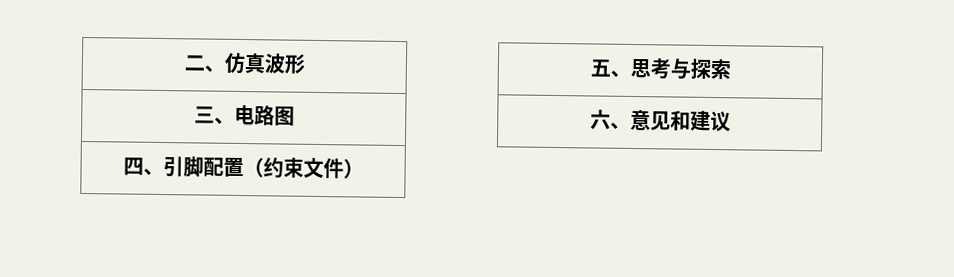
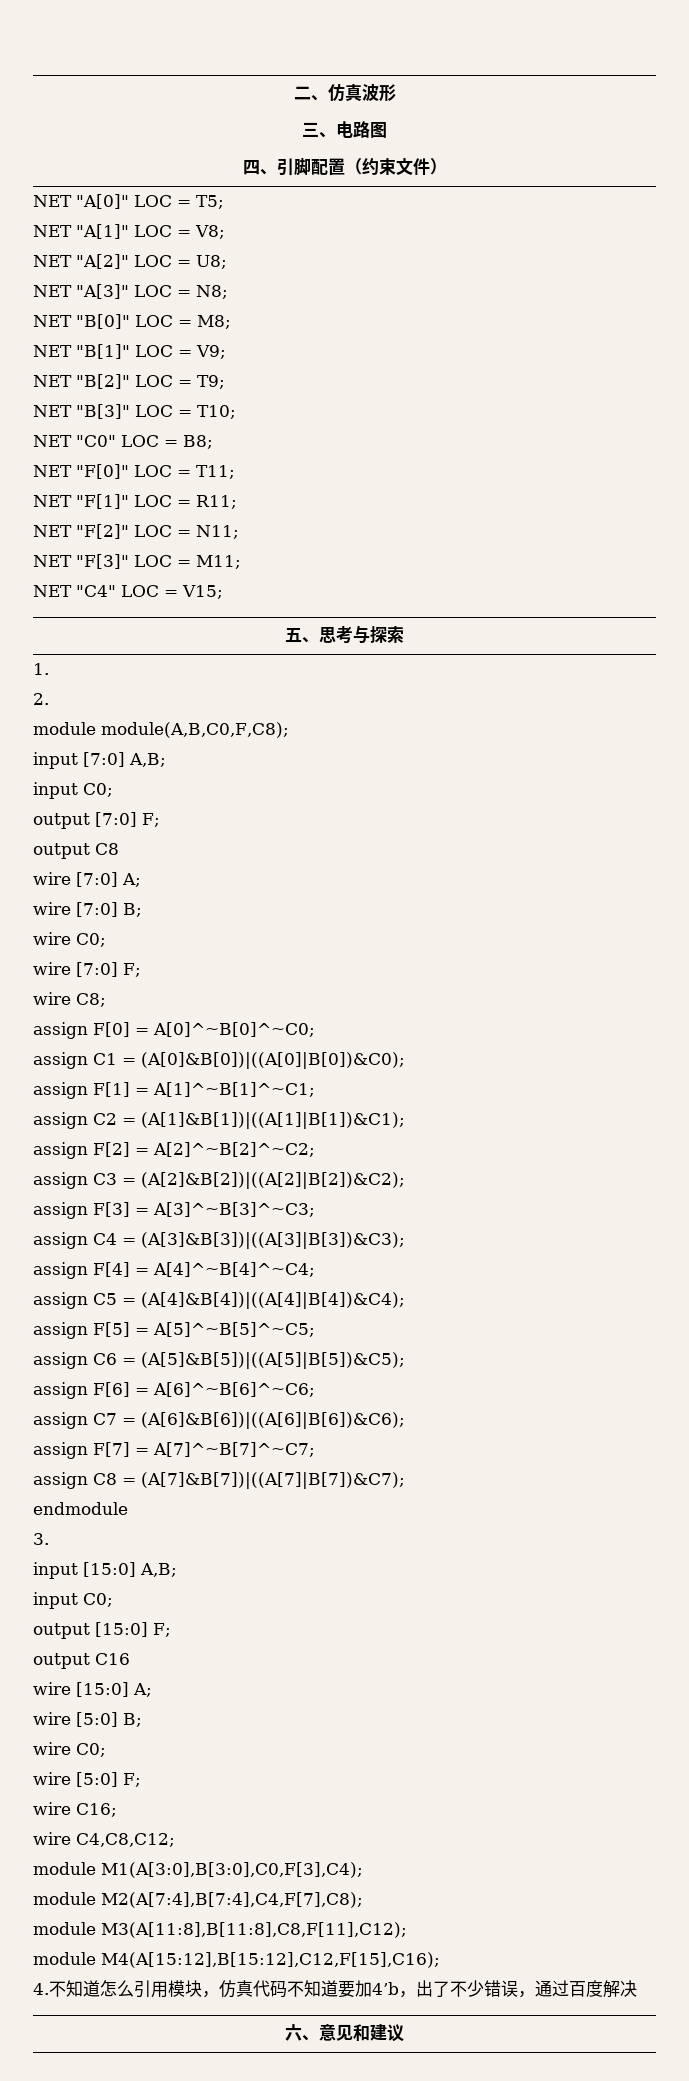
+ NET "A[0]" LOC = T5;
+ NET "A[1]" LOC = V8;
+ NET "A[2]" LOC = U8;
+ NET "A[3]" LOC = N8;
+ NET "B[0]" LOC = M8;
+ NET "B[1]" LOC = V9;
+ NET "B[2]" LOC = T9;
+ NET "B[3]" LOC = T10;
+ NET "C0" LOC = B8;
+ NET "F[0]" LOC = T11;
+ NET "F[1]" LOC = R11;
+ NET "F[2]" LOC = N11;
+ NET "F[3]" LOC = M11;
+ NET "C4" LOC = V15;
  五、思考与探索
+ 1.
+ 2.
+ module module(A,B,C0,F,C8);
+ input [7:0] A,B;
+ input C0;
+ output [7:0] F;
+ output C8
+ wire [7:0] A;
+ wire [7:0] B;
+ wire C0;
+ wire [7:0] F;
+ wire C8;
+ assign F[0] = A[0]^~B[0]^~C0;
+ assign C1 = (A[0]&B[0])|((A[0]|B[0])&C0);
+ assign F[1] = A[1]^~B[1]^~C1;
+ assign C2 = (A[1]&B[1])|((A[1]|B[1])&C1);
+ assign F[2] = A[2]^~B[2]^~C2;
+ assign C3 = (A[2]&B[2])|((A[2]|B[2])&C2);
+ assign F[3] = A[3]^~B[3]^~C3;
+ assign C4 = (A[3]&B[3])|((A[3]|B[3])&C3);
+ assign F[4] = A[4]^~B[4]^~C4;
+ assign C5 = (A[4]&B[4])|((A[4]|B[4])&C4);
+ assign F[5] = A[5]^~B[5]^~C5;
+ assign C6 = (A[5]&B[5])|((A[5]|B[5])&C5);
+ assign F[6] = A[6]^~B[6]^~C6;
+ assign C7 = (A[6]&B[6])|((A[6]|B[6])&C6);
+ assign F[7] = A[7]^~B[7]^~C7;
+ assign C8 = (A[7]&B[7])|((A[7]|B[7])&C7);
+ endmodule
+ 3.
+ input [15:0] A,B;
+ input C0;
+ output [15:0] F;
+ output C16
+ wire [15:0] A;
+ wire [5:0] B;
+ wire C0;
+ wire [5:0] F;
+ wire C16;
+ wire C4,C8,C12;
+ module M1(A[3:0],B[3:0],C0,F[3],C4);
+ module M2(A[7:4],B[7:4],C4,F[7],C8);
+ module M3(A[11:8],B[11:8],C8,F[11],C12);
+ module M4(A[15:12],B[15:12],C12,F[15],C16);
+ 4.不知道怎么引用模块，仿真代码不知道要加4’b，出了不少错误，通过百度解决

